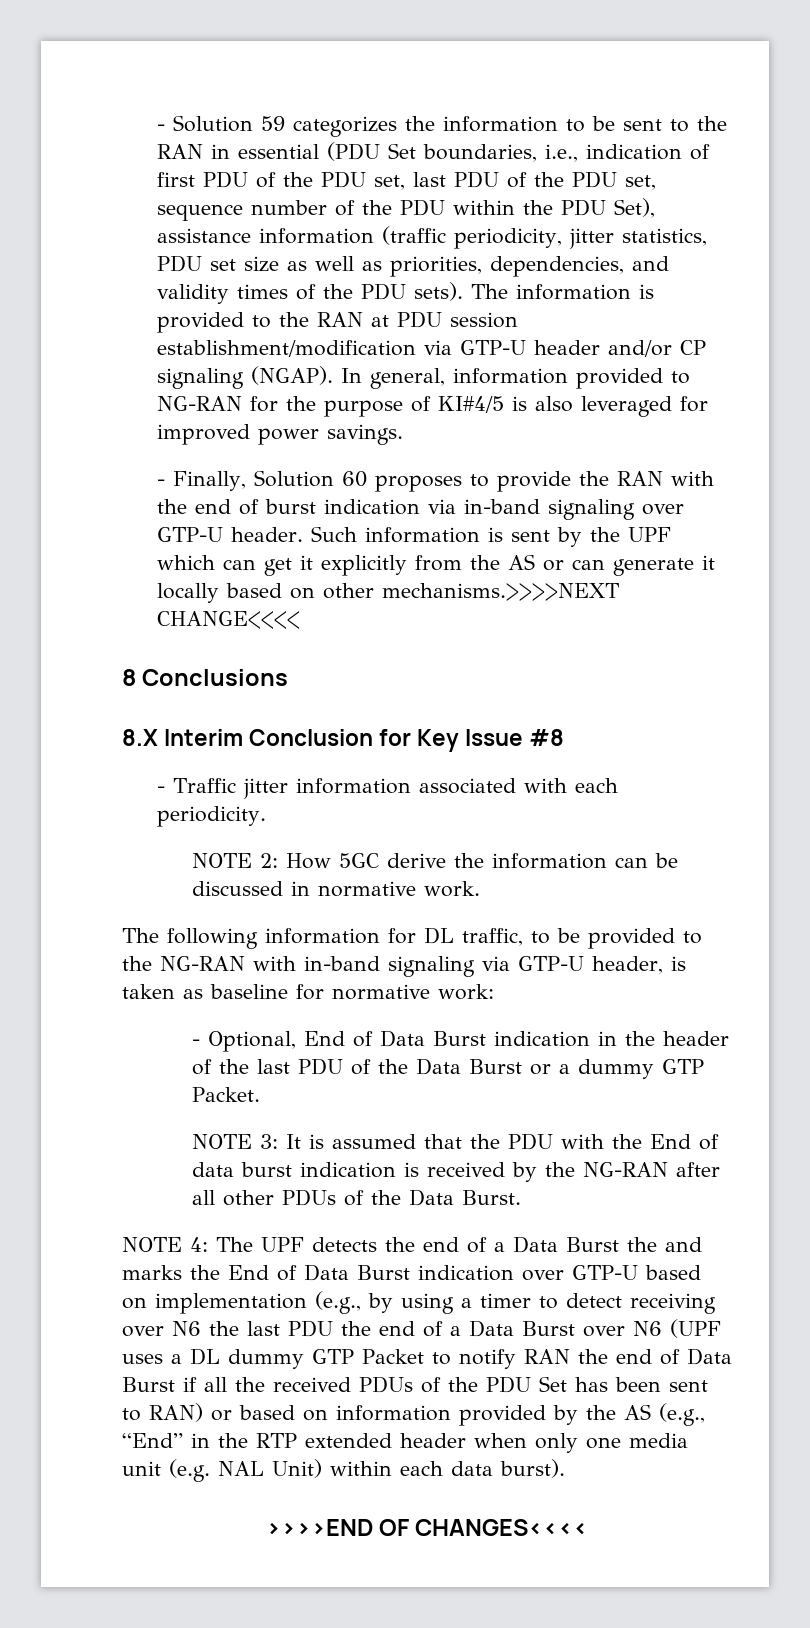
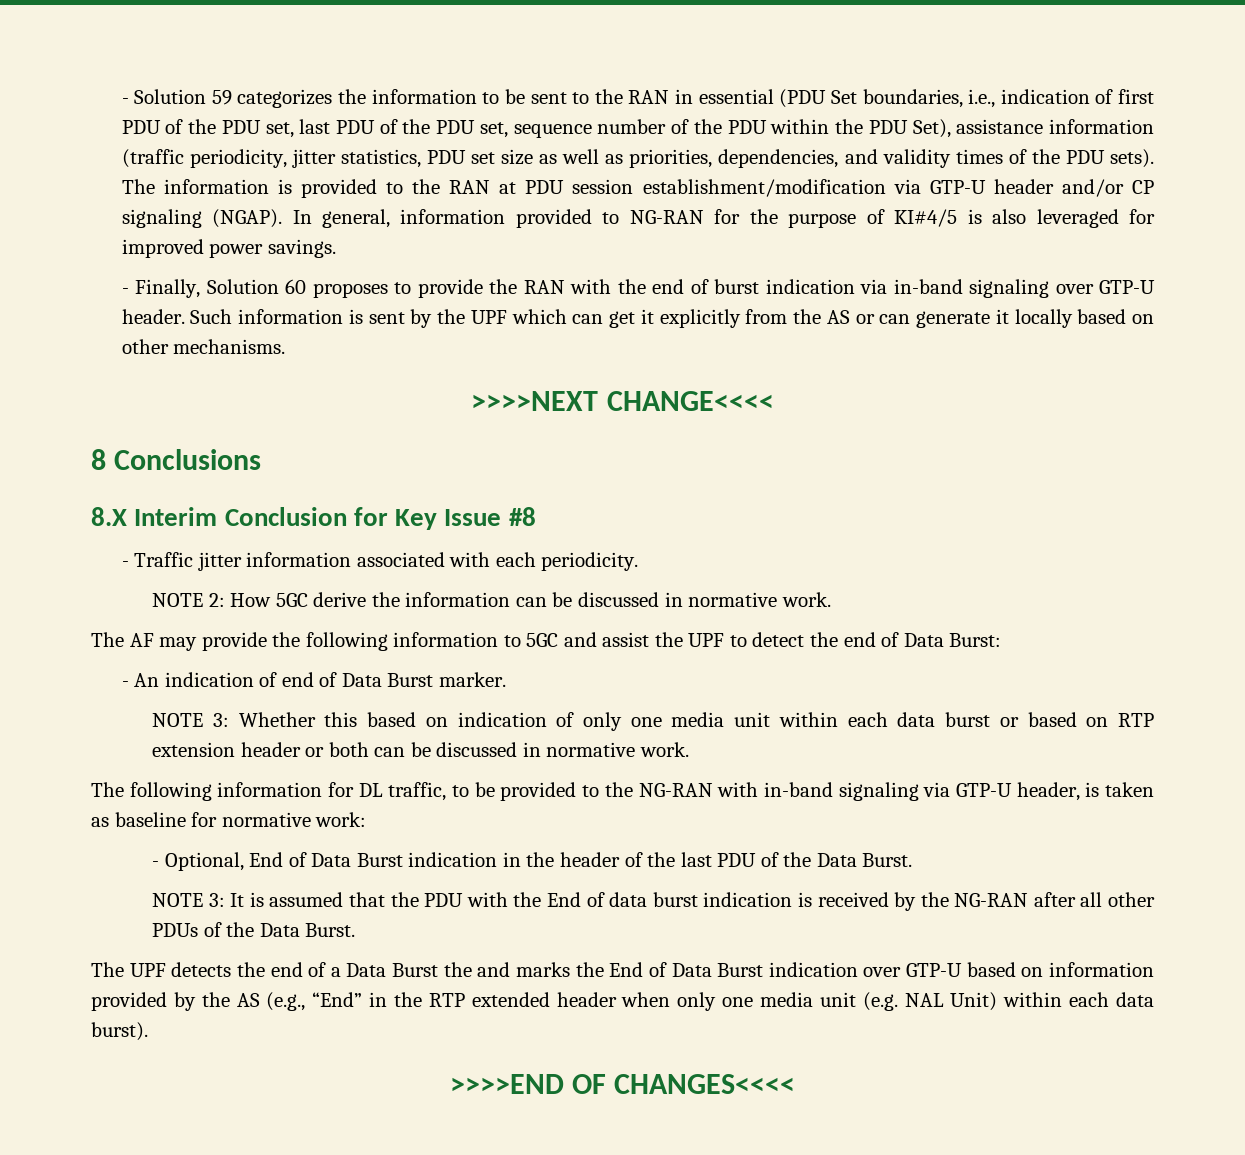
- Such information is sent by the UPF which can get it explicitly from the AS or can generate it locally based on other mechanisms.>>>>NEXT CHANGE<<<<
+ Such information is sent by the UPF which can get it explicitly from the AS or can generate it locally based on other mechanisms.
+ >>>>NEXT CHANGE<<<<
+ The AF may provide the following information to 5GC and assist the UPF to detect the end of Data Burst:
+ - An indication of end of Data Burst marker.
+ NOTE 3: Whether this based on indication of only one media unit within each data burst or based on RTP extension header or both can be discussed in normative work.
- - Optional, End of Data Burst indication in the header of the last PDU of the Data Burst or a dummy GTP Packet.
+ - Optional, End of Data Burst indication in the header of the last PDU of the Data Burst.
- NOTE 4: The UPF detects the end of a Data Burst the and marks the End of Data Burst indication over GTP-U based on implementation (e.g., by using a timer to detect receiving over N6 the last PDU the end of a Data Burst over N6 (UPF uses a DL dummy GTP Packet to notify RAN the end of Data Burst if all the received PDUs of the PDU Set has been sent to RAN) or based on information provided by the AS (e.g., “End” in the RTP extended header when only one media unit (e.g. NAL Unit) within each data burst).
+ The UPF detects the end of a Data Burst the and marks the End of Data Burst indication over GTP-U based on information provided by the AS (e.g., “End” in the RTP extended header when only one media unit (e.g. NAL Unit) within each data burst).

